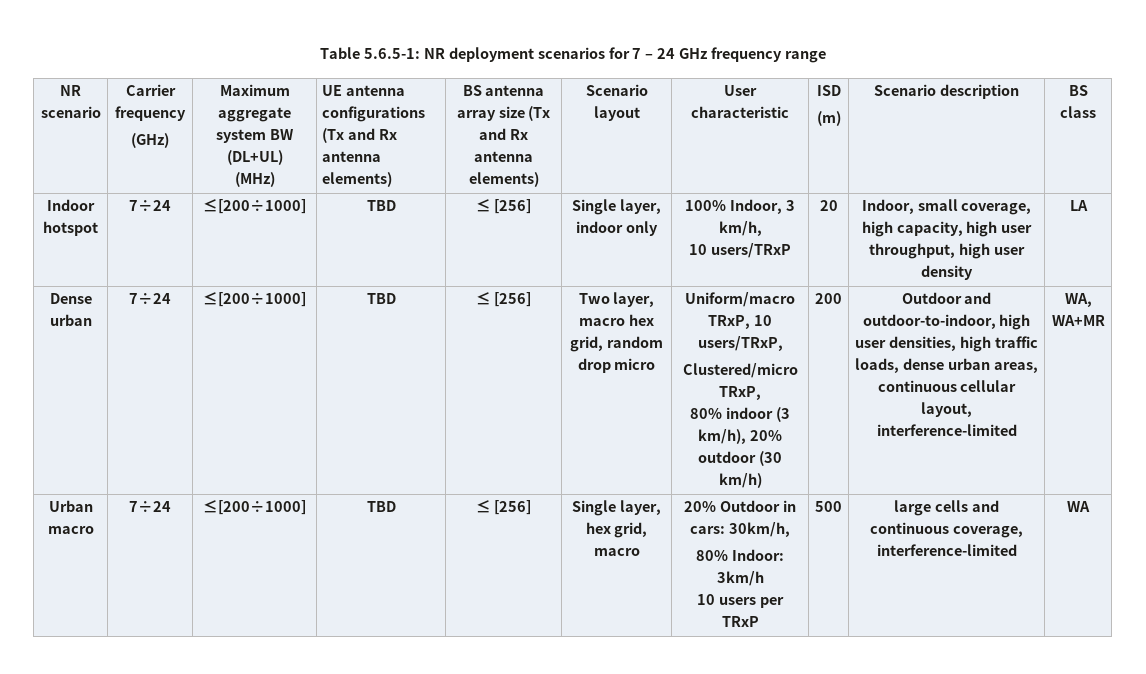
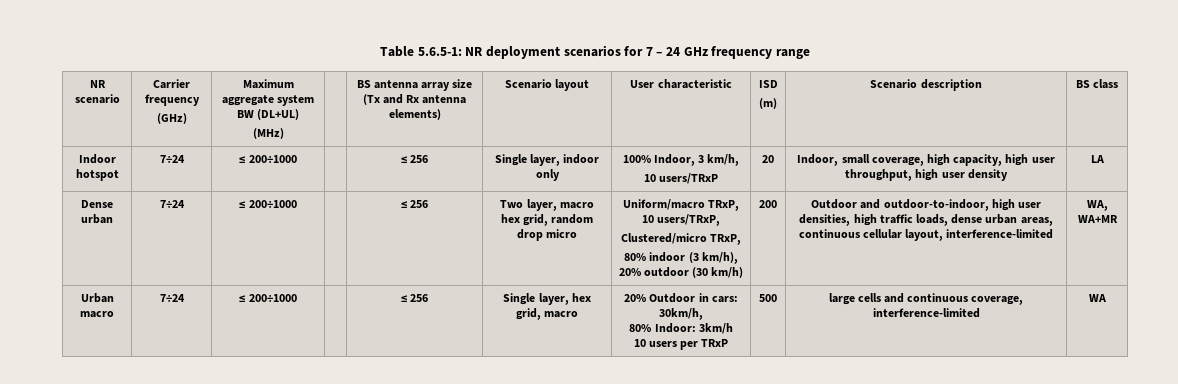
  NR scenario | Carrier frequency
  (GHz) | Maximum aggregate system BW (DL+UL)
- (MHz) | UE antenna configurations (Tx and Rx antenna elements) | BS antenna array size (Tx and Rx antenna elements) | Scenario layout | User characteristic | ISD
+ (MHz) | | BS antenna array size (Tx and Rx antenna elements) | Scenario layout | User characteristic | ISD
- Indoor hotspot | 7÷24 | ≤[200÷1000] | TBD | ≤ [256] | Single layer, indoor only | 100% Indoor, 3 km/h,
+ Indoor hotspot | 7÷24 | ≤ 200÷1000 | | ≤ 256 | Single layer, indoor only | 100% Indoor, 3 km/h,
- Dense urban | 7÷24 | ≤[200÷1000] | TBD | ≤ [256]
+ Dense urban | 7÷24 | ≤ 200÷1000 | | ≤ 256
- Urban macro | 7÷24 | ≤[200÷1000] | TBD | ≤ [256] | Single layer, hex grid, macro | 20% Outdoor in cars: 30km/h,
+ Urban macro | 7÷24 | ≤ 200÷1000 | | ≤ 256 | Single layer, hex grid, macro | 20% Outdoor in cars: 30km/h,

